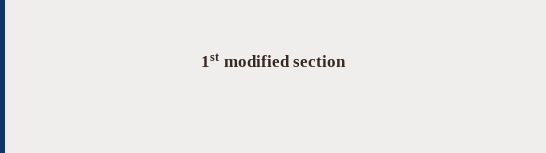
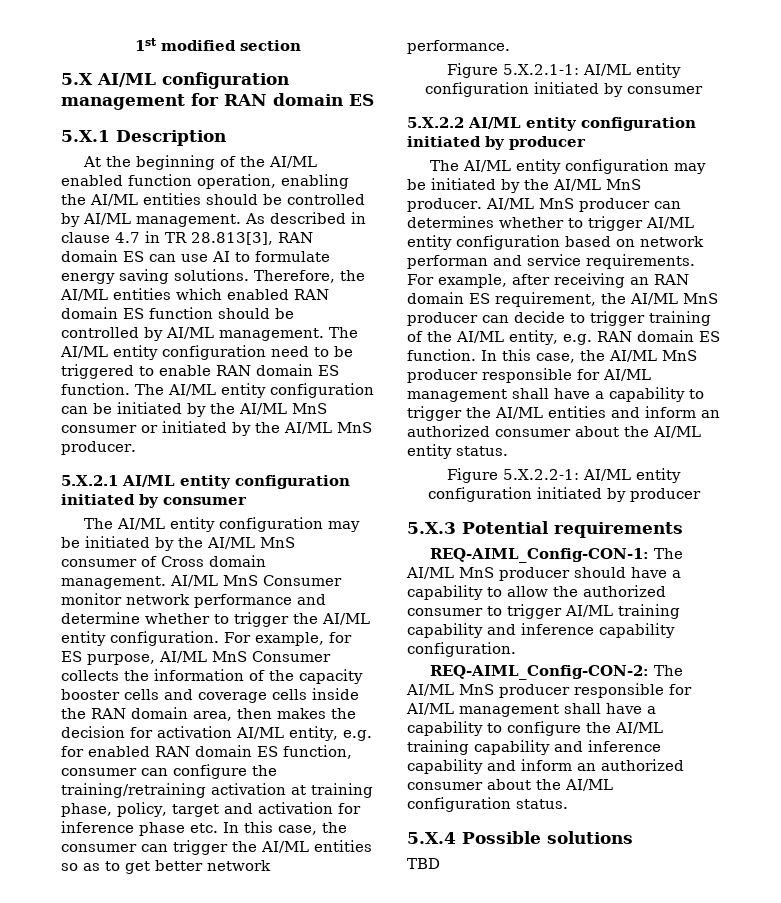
+ 5.X AI/ML configuration management for RAN domain ES
+ 5.X.1 Description
+ At the beginning of the AI/ML enabled function operation, enabling the AI/ML entities should be controlled by AI/ML management. As described in clause 4.7 in TR 28.813[3], RAN domain ES can use AI to formulate energy saving solutions. Therefore, the AI/ML entities which enabled RAN domain ES function should be controlled by AI/ML management. The AI/ML entity configuration need to be triggered to enable RAN domain ES function. The AI/ML entity configuration can be initiated by the AI/ML MnS consumer or initiated by the AI/ML MnS producer.
+ 5.X.2.1 AI/ML entity configuration initiated by consumer
+ The AI/ML entity configuration may be initiated by the AI/ML MnS consumer of Cross domain management. AI/ML MnS Consumer monitor network performance and determine whether to trigger the AI/ML entity configuration. For example, for ES purpose, AI/ML MnS Consumer collects the information of the capacity booster cells and coverage cells inside the RAN domain area, then makes the decision for activation AI/ML entity, e.g. for enabled RAN domain ES function, consumer can configure the training/retraining activation at training phase, policy, target and activation for inference phase etc. In this case, the consumer can trigger the AI/ML entities so as to get better network performance.
+ Figure 5.X.2.1-1: AI/ML entity configuration initiated by consumer
+ 5.X.2.2 AI/ML entity configuration initiated by producer
+ The AI/ML entity configuration may be initiated by the AI/ML MnS producer. AI/ML MnS producer can determines whether to trigger AI/ML entity configuration based on network performan and service requirements. For example, after receiving an RAN domain ES requirement, the AI/ML MnS producer can decide to trigger training of the AI/ML entity, e.g. RAN domain ES function. In this case, the AI/ML MnS producer responsible for AI/ML management shall have a capability to trigger the AI/ML entities and inform an authorized consumer about the AI/ML entity status.
+ Figure 5.X.2.2-1: AI/ML entity configuration initiated by producer
+ 5.X.3 Potential requirements
+ REQ-AIML_Config-CON-1: The AI/ML MnS producer should have a capability to allow the authorized consumer to trigger AI/ML training capability and inference capability configuration.
+ REQ-AIML_Config-CON-2: The AI/ML MnS producer responsible for AI/ML management shall have a capability to configure the AI/ML training capability and inference capability and inform an authorized consumer about the AI/ML configuration status.
+ 5.X.4 Possible solutions
+ TBD

